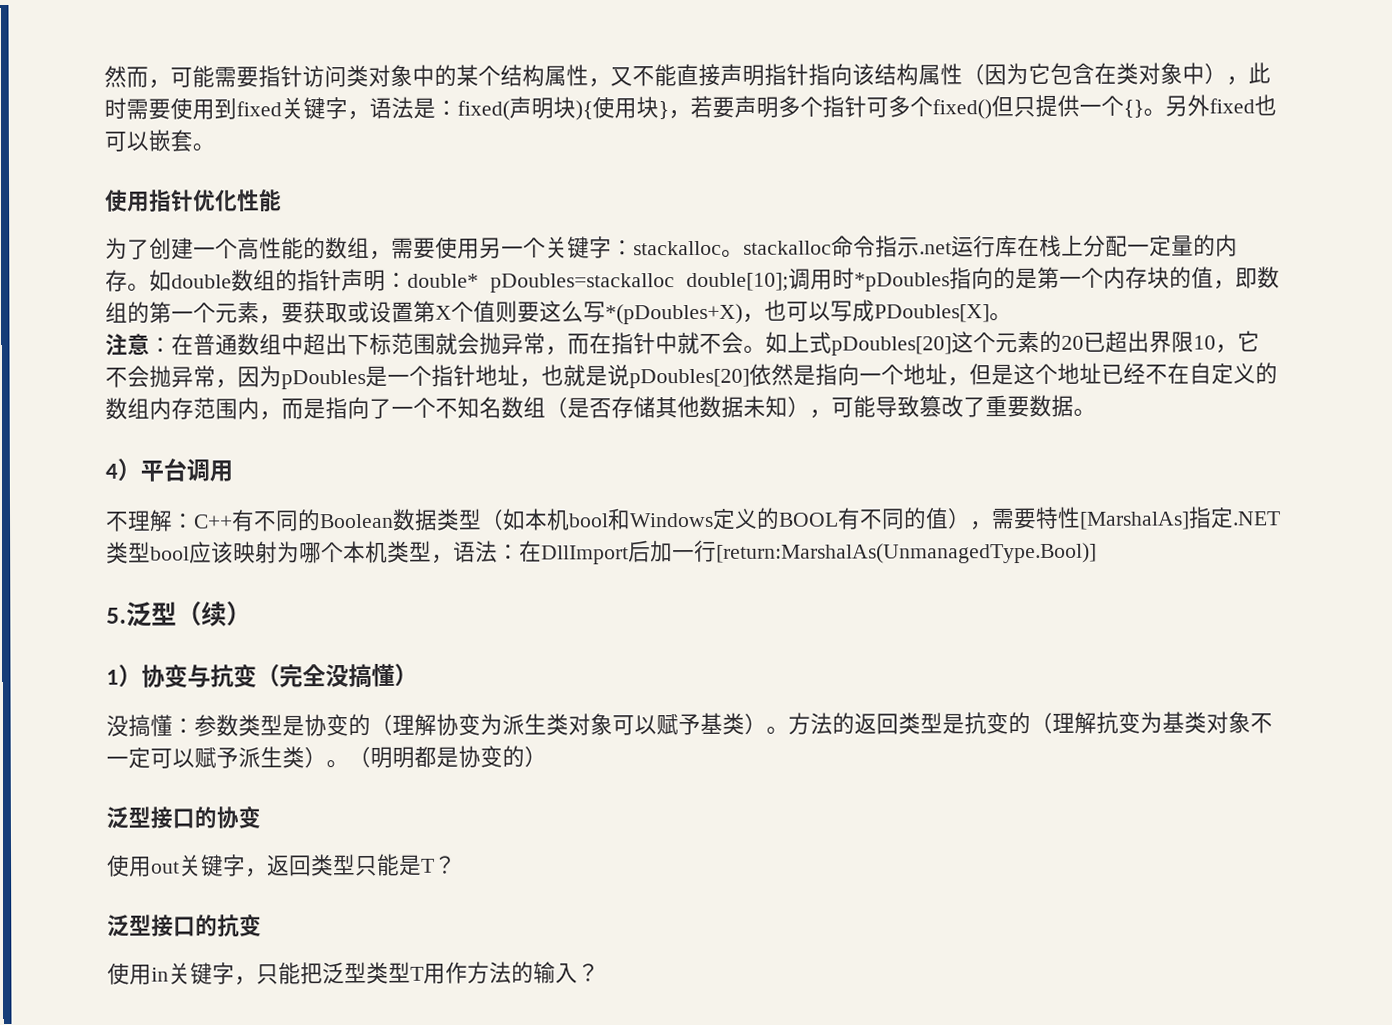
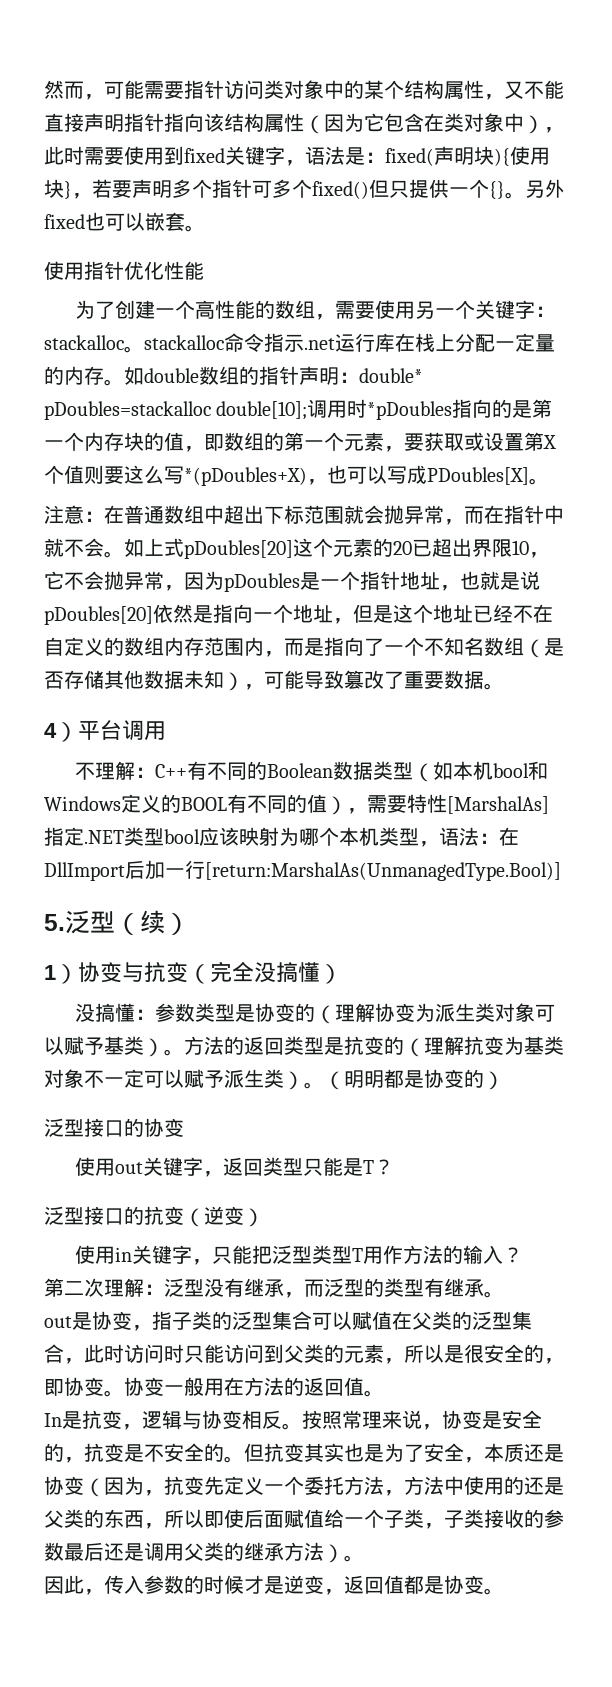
- 泛型接口的抗变
+ 泛型接口的抗变（逆变）
+ 第二次理解：泛型没有继承，而泛型的类型有继承。
+ out是协变，指子类的泛型集合可以赋值在父类的泛型集合，此时访问时只能访问到父类的元素，所以是很安全的，即协变。协变一般用在方法的返回值。
+ In是抗变，逻辑与协变相反。按照常理来说，协变是安全的，抗变是不安全的。但抗变其实也是为了安全，本质还是协变（因为，抗变先定义一个委托方法，方法中使用的还是父类的东西，所以即使后面赋值给一个子类，子类接收的参数最后还是调用父类的继承方法）。
+ 因此，传入参数的时候才是逆变，返回值都是协变。

